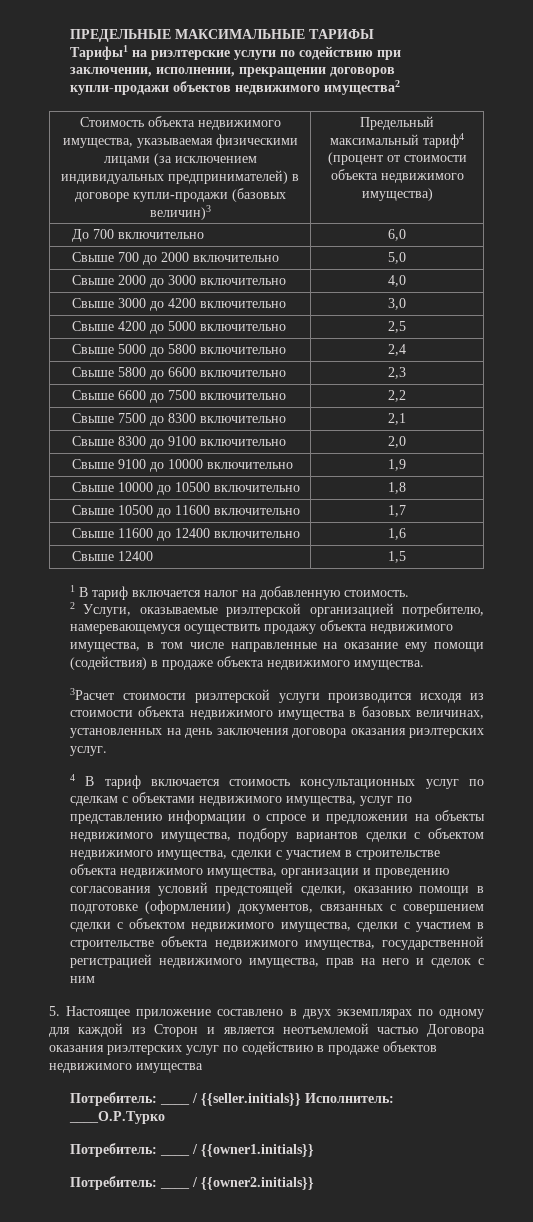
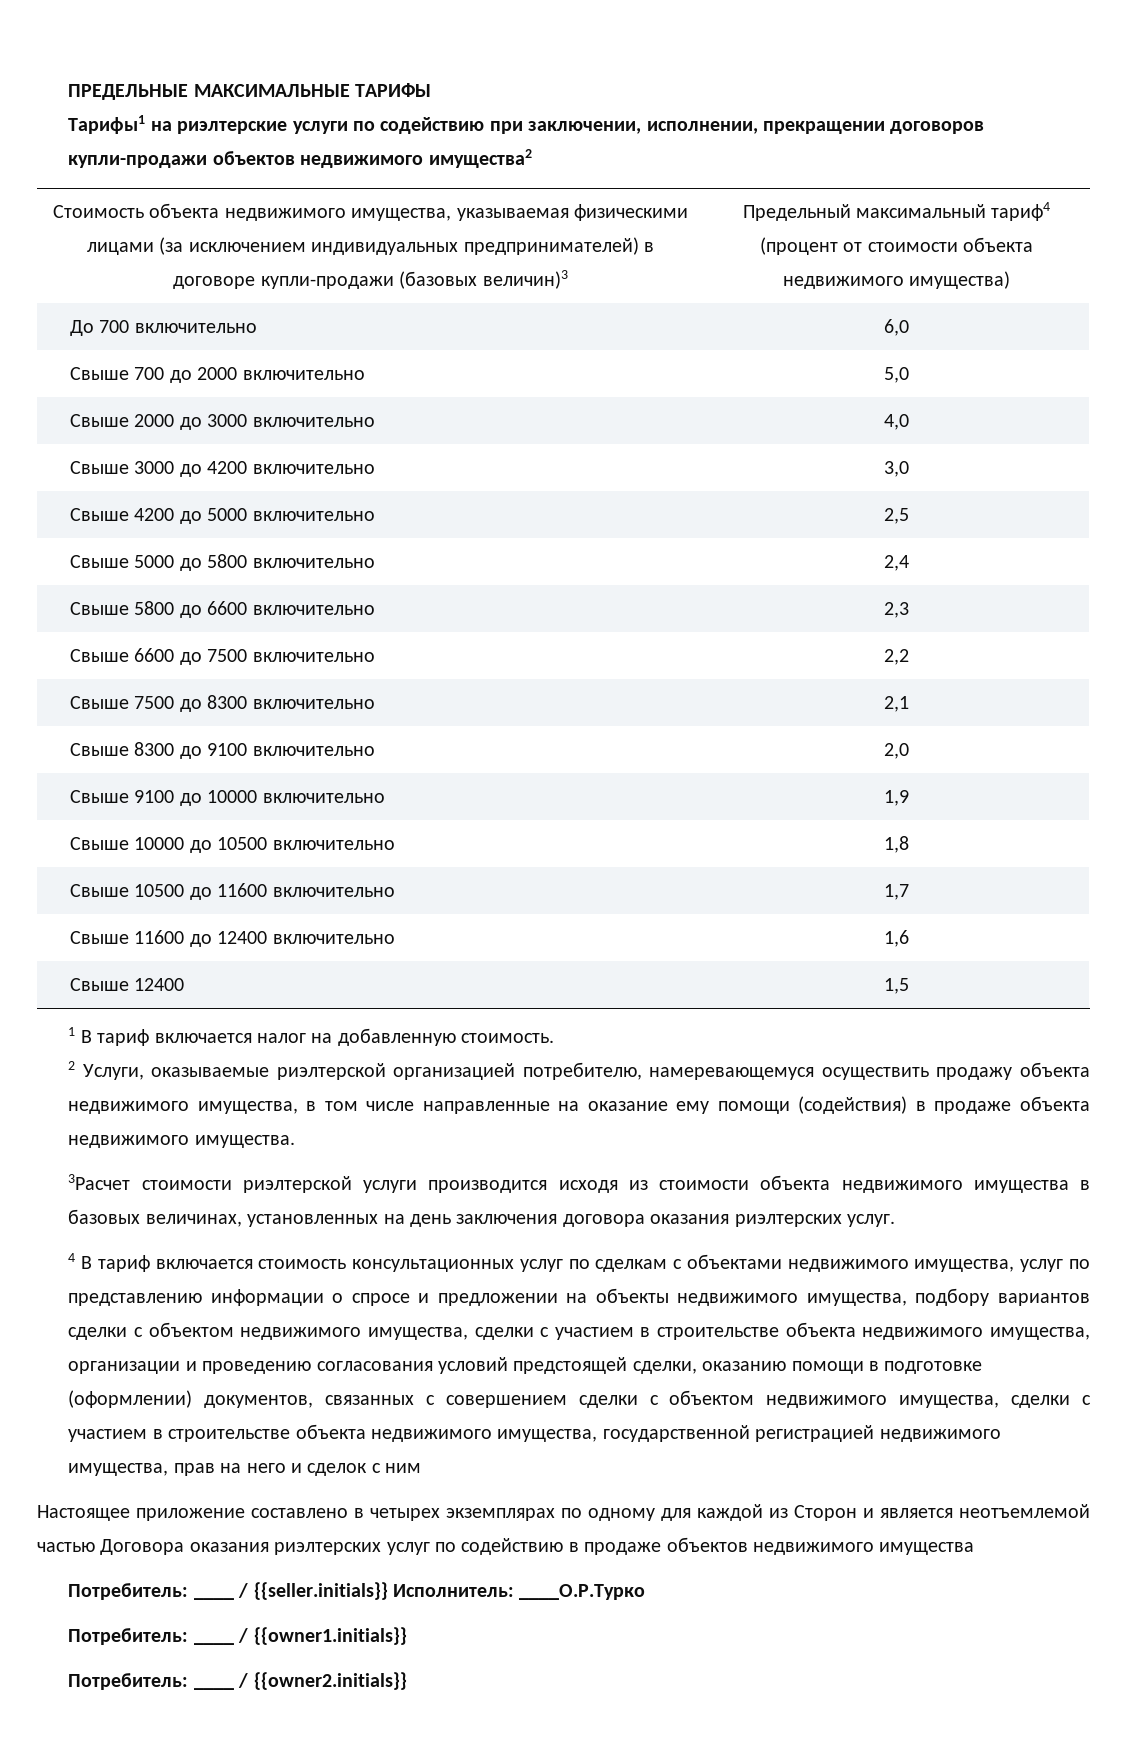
- 5. Настоящее приложение составлено в двух экземплярах по одному для каждой из Сторон и является неотъемлемой частью Договора оказания риэлтерских услуг по содействию в продаже объектов недвижимого имущества
+ Настоящее приложение составлено в четырех экземплярах по одному для каждой из Сторон и является неотъемлемой частью Договора оказания риэлтерских услуг по содействию в продаже объектов недвижимого имущества

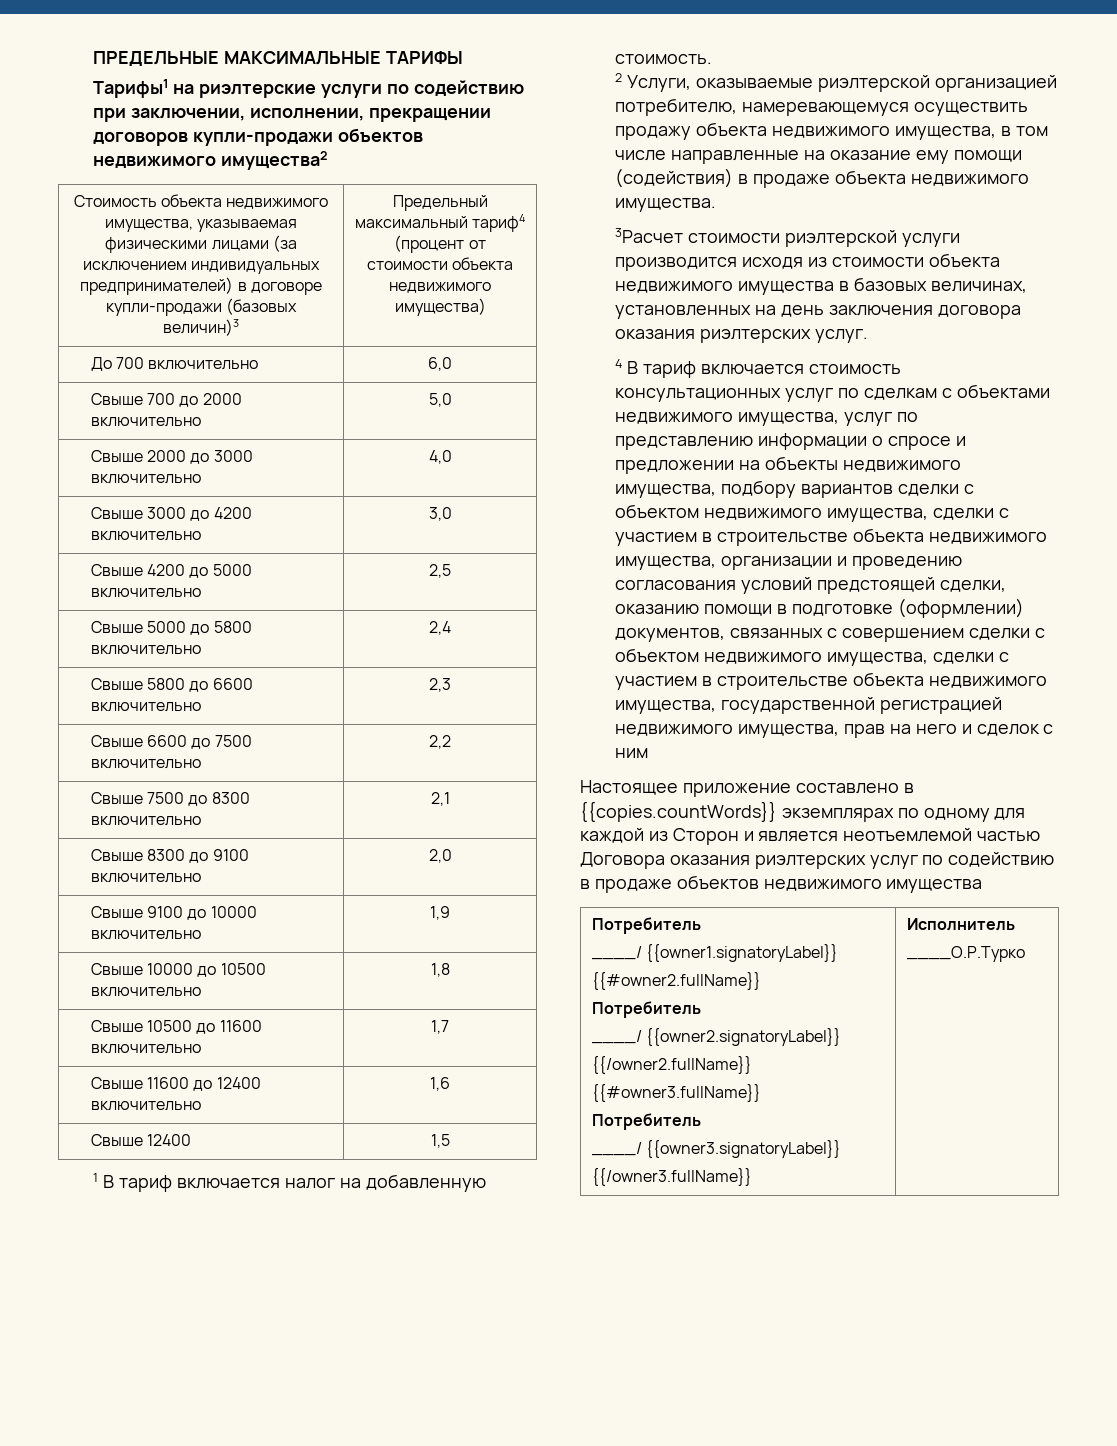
- Настоящее приложение составлено в четырех экземплярах по одному для каждой из Сторон и является неотъемлемой частью Договора оказания риэлтерских услуг по содействию в продаже объектов недвижимого имущества
- Потребитель: ____ / {{seller.initials}} Исполнитель: ____О.Р.Турко
- Потребитель: ____ / {{owner1.initials}}
- Потребитель: ____ / {{owner2.initials}}
+ Настоящее приложение составлено в {{copies.countWords}} экземплярах по одному для каждой из Сторон и является неотъемлемой частью Договора оказания риэлтерских услуг по содействию в продаже объектов недвижимого имущества
+ Потребитель
+ ____/ {{owner1.signatoryLabel}}
+ {{#owner2.fullName}}
+ Потребитель
+ ____/ {{owner2.signatoryLabel}}
+ {{/owner2.fullName}}
+ {{#owner3.fullName}}
+ Потребитель
+ ____/ {{owner3.signatoryLabel}}
+ {{/owner3.fullName}} | Исполнитель
+ ____О.Р.Турко

